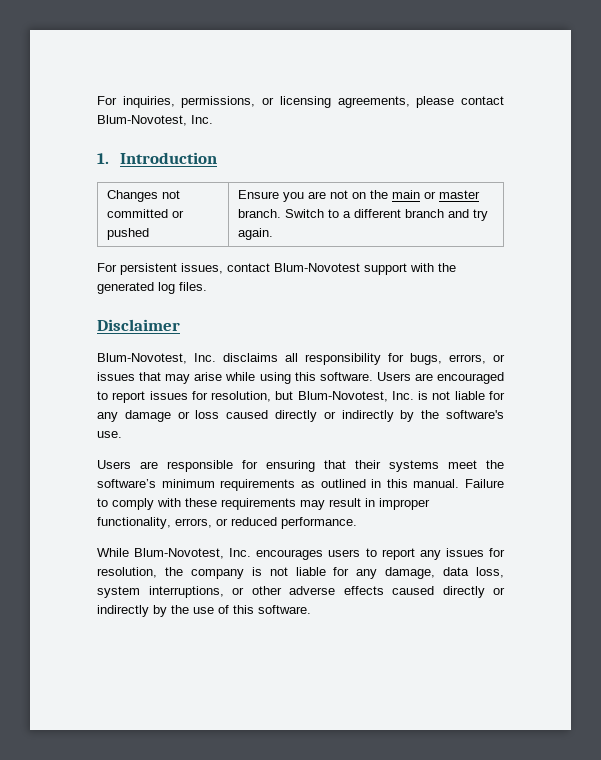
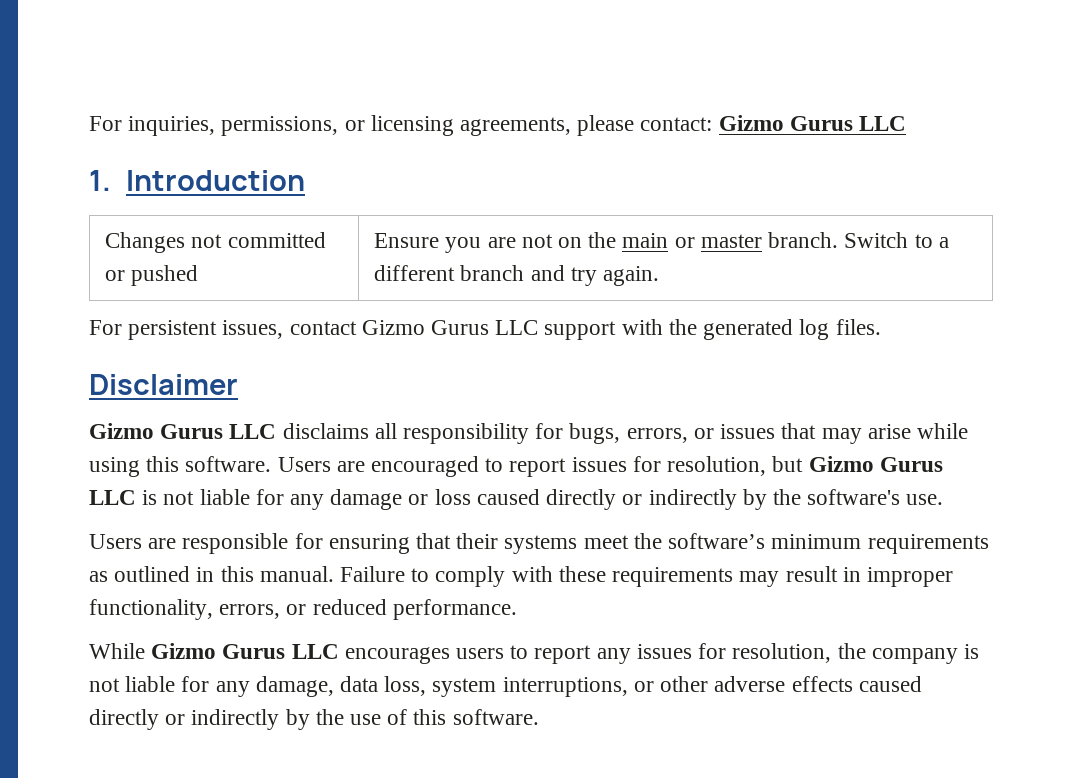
- For inquiries, permissions, or licensing agreements, please contact Blum-Novotest, Inc.
+ For inquiries, permissions, or licensing agreements, please contact: Gizmo Gurus LLC
- For persistent issues, contact Blum-Novotest support with the generated log files.
+ For persistent issues, contact Gizmo Gurus LLC support with the generated log files.
- Blum-Novotest, Inc. disclaims all responsibility for bugs, errors, or issues that may arise while using this software.
+ Gizmo Gurus LLC disclaims all responsibility for bugs, errors, or issues that may arise while using this software.
- Users are encouraged to report issues for resolution, but Blum-Novotest, Inc. is not liable for any damage or loss caused directly or indirectly by the software's use.
+ Users are encouraged to report issues for resolution, but Gizmo Gurus LLC is not liable for any damage or loss caused directly or indirectly by the software's use.
- While Blum-Novotest, Inc. encourages users to report any issues for resolution, the company is not liable for any damage, data loss, system interruptions, or other adverse effects caused directly or indirectly by the use of this software.
+ While Gizmo Gurus LLC encourages users to report any issues for resolution, the company is not liable for any damage, data loss, system interruptions, or other adverse effects caused directly or indirectly by the use of this software.

